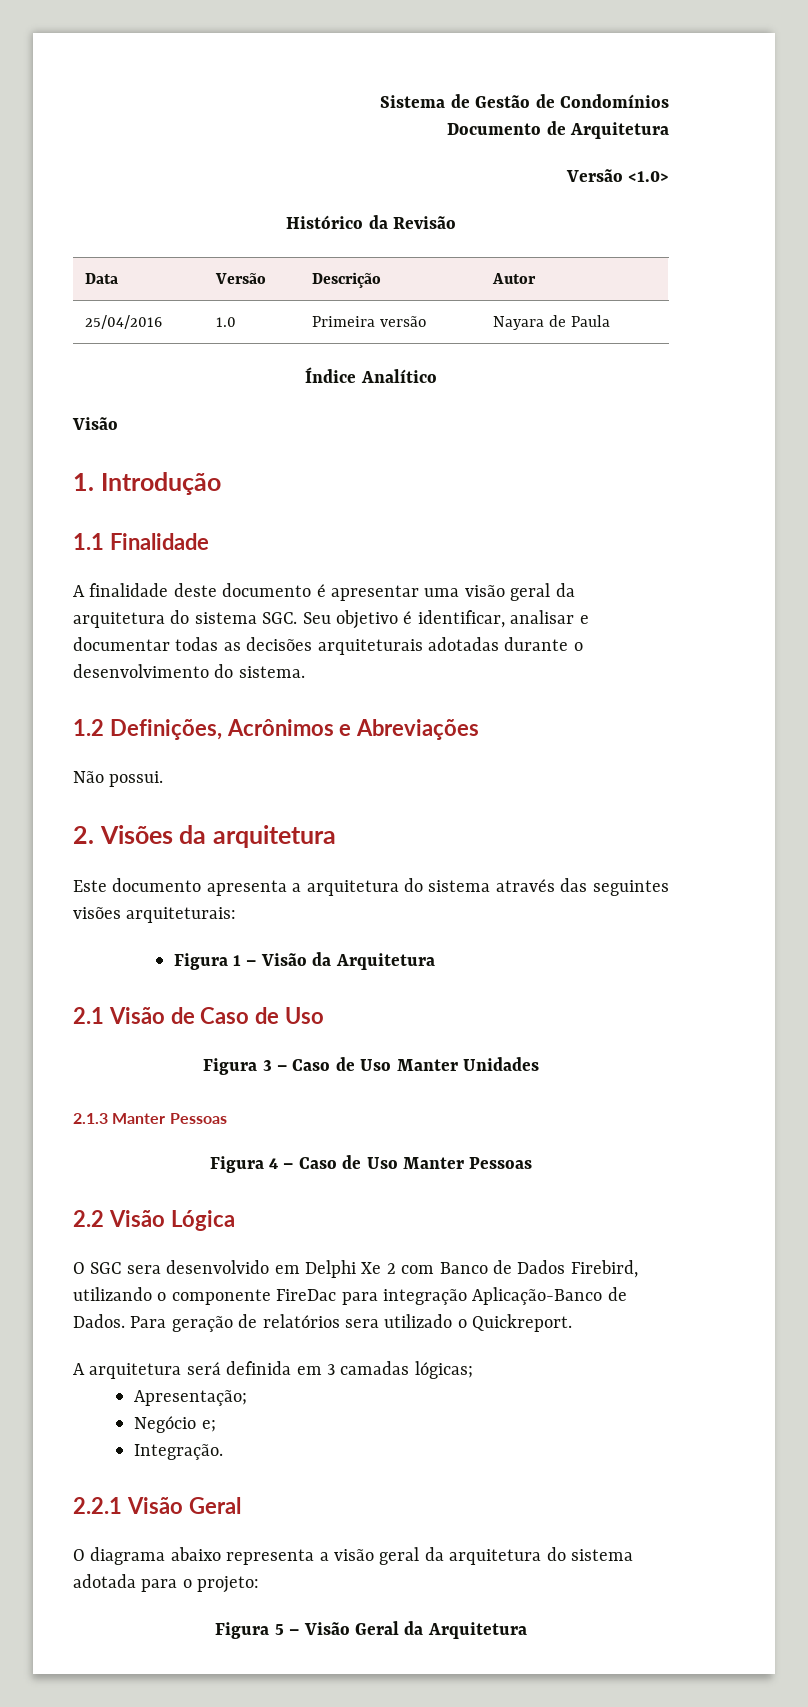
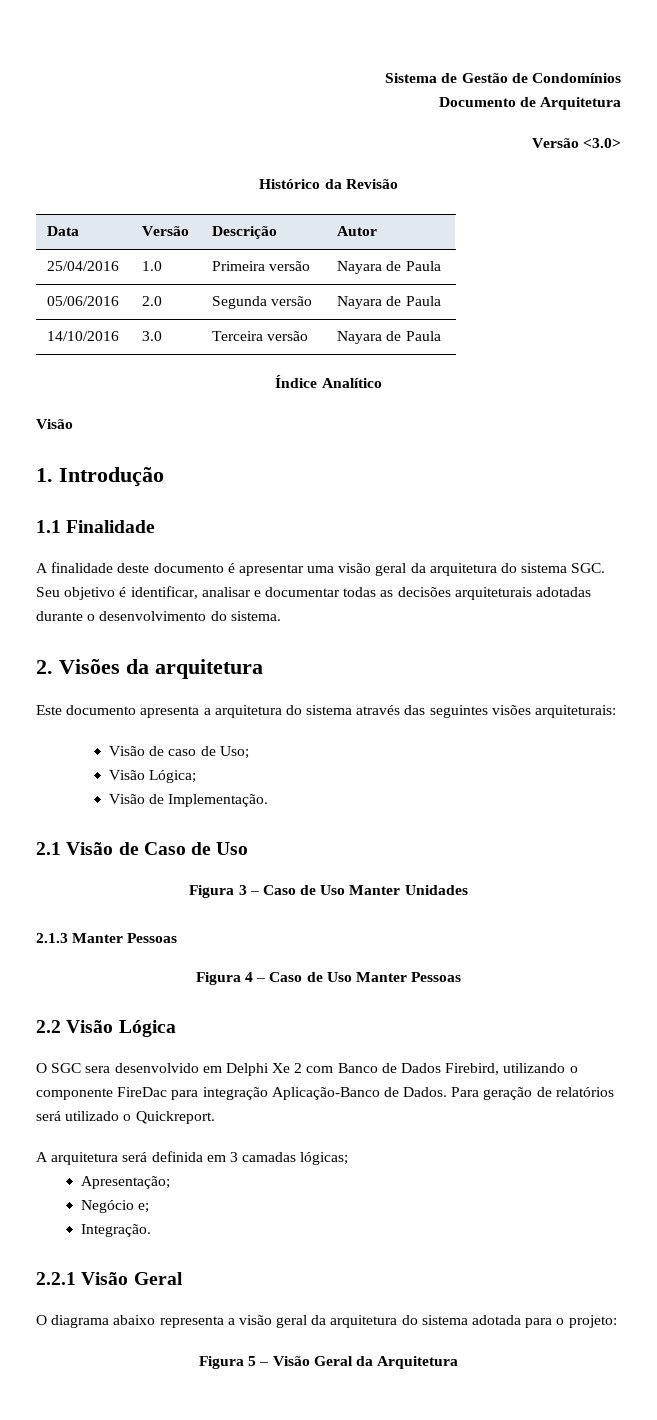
- Versão <1.0>
+ Versão <3.0>
+ 05/06/2016 | 2.0 | Segunda versão | Nayara de Paula
+ 14/10/2016 | 3.0 | Terceira versão | Nayara de Paula
- 1.2 Definições, Acrônimos e Abreviações
- Não possui.
- Figura 1 – Visão da Arquitetura
+ Visão de caso de Uso;
+ Visão Lógica;
+ Visão de Implementação.
- Para geração de relatórios sera utilizado o Quickreport.
+ Para geração de relatórios será utilizado o Quickreport.

